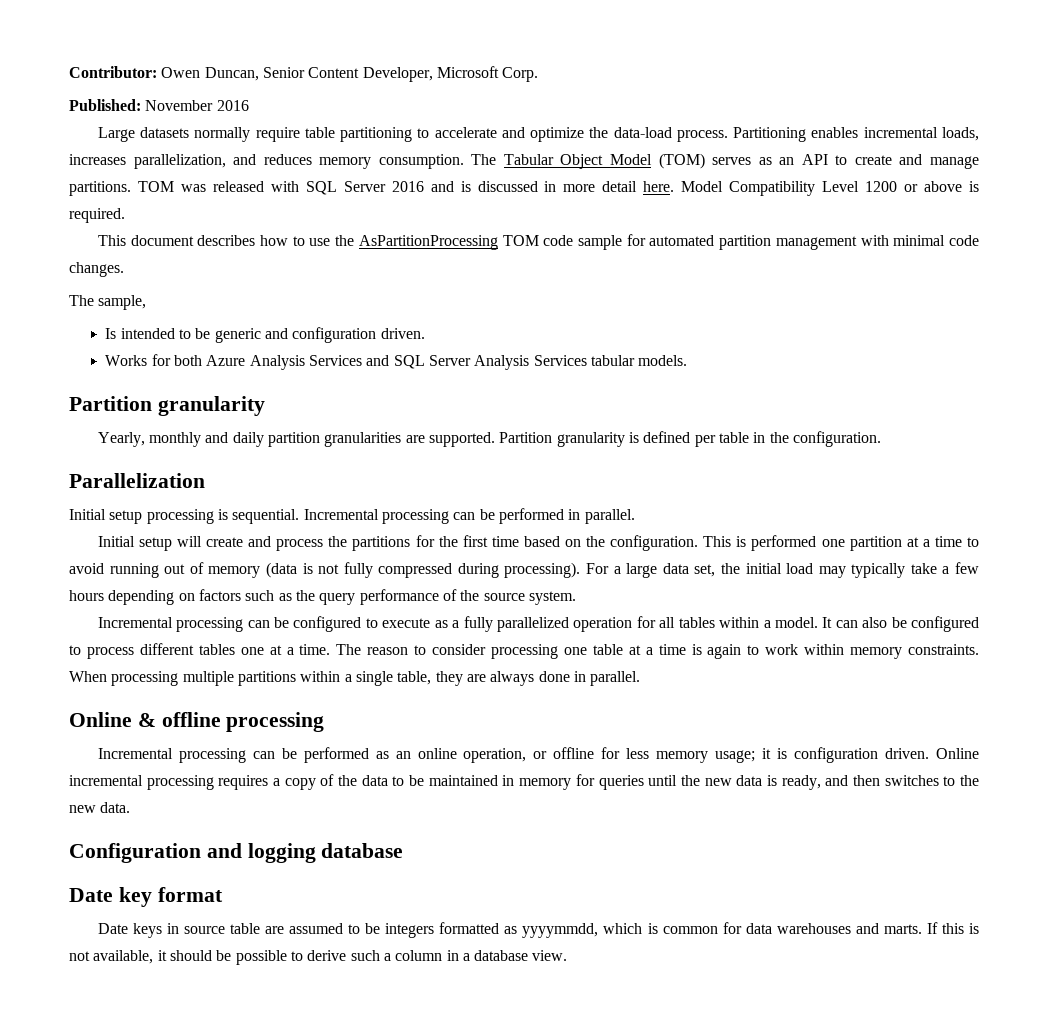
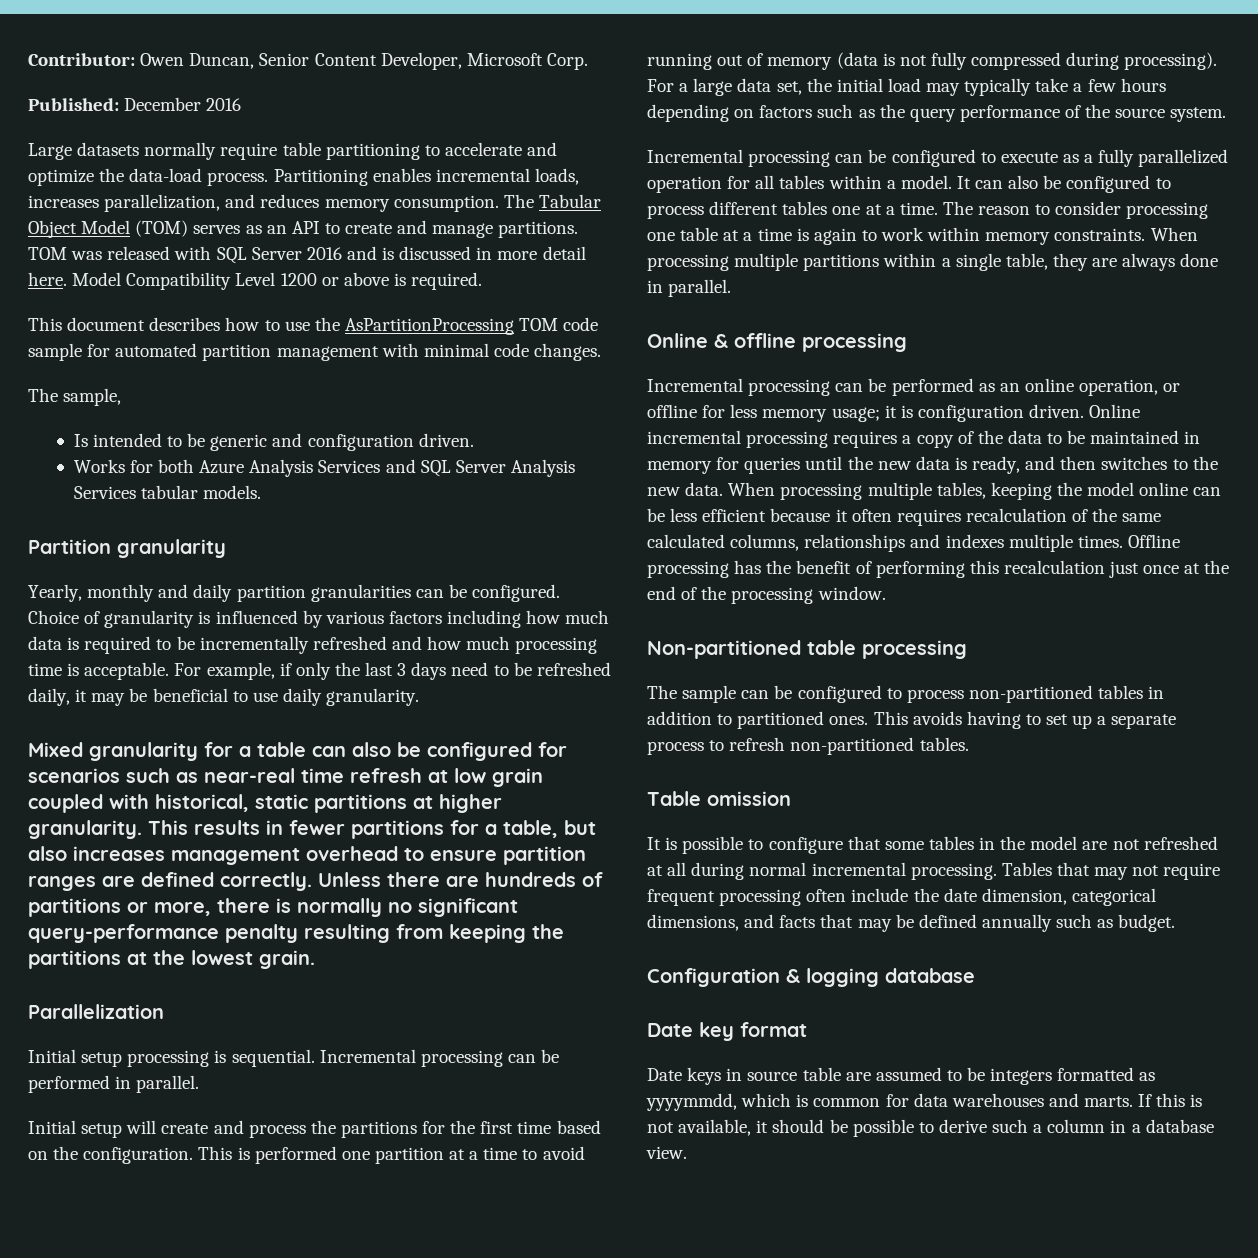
- Published: November 2016
+ Published: December 2016
- Yearly, monthly and daily partition granularities are supported. Partition granularity is defined per table in the configuration.
+ Yearly, monthly and daily partition granularities can be configured. Choice of granularity is influenced by various factors including how much data is required to be incrementally refreshed and how much processing time is acceptable. For example, if only the last 3 days need to be refreshed daily, it may be beneficial to use daily granularity.
+ Mixed granularity for a table can also be configured for scenarios such as near-real time refresh at low grain coupled with historical, static partitions at higher granularity. This results in fewer partitions for a table, but also increases management overhead to ensure partition ranges are defined correctly. Unless there are hundreds of partitions or more, there is normally no significant query-performance penalty resulting from keeping the partitions at the lowest grain.
+ When processing multiple tables, keeping the model online can be less efficient because it often requires recalculation of the same calculated columns, relationships and indexes multiple times. Offline processing has the benefit of performing this recalculation just once at the end of the processing window.
+ Non-partitioned table processing
+ The sample can be configured to process non-partitioned tables in addition to partitioned ones. This avoids having to set up a separate process to refresh non-partitioned tables.
+ Table omission
+ It is possible to configure that some tables in the model are not refreshed at all during normal incremental processing. Tables that may not require frequent processing often include the date dimension, categorical dimensions, and facts that may be defined annually such as budget.
- Configuration and logging database
+ Configuration & logging database

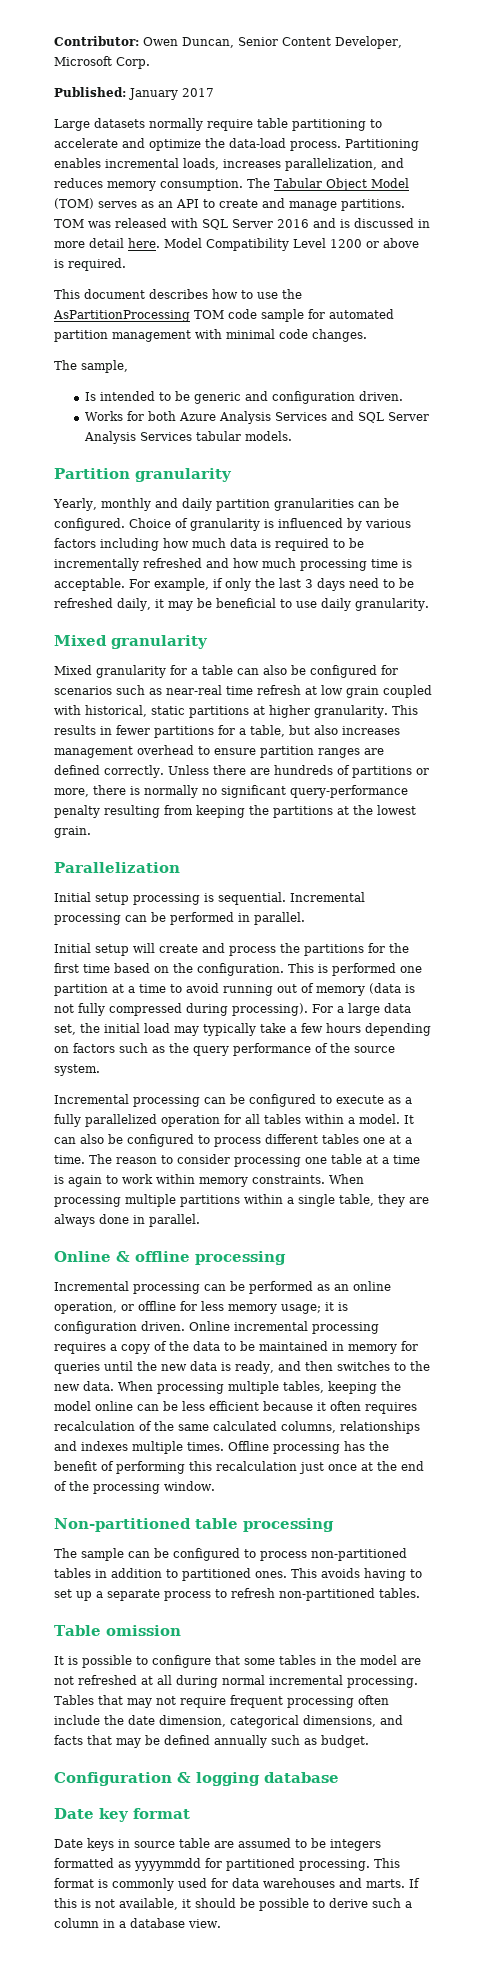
- Published: December 2016
+ Published: January 2017
  For example, if only the last 3 days need to be refreshed daily, it may be beneficial to use daily granularity.
+ Mixed granularity
- Date keys in source table are assumed to be integers formatted as yyyymmdd, which is common for data warehouses and marts.
+ Date keys in source table are assumed to be integers formatted as yyyymmdd for partitioned processing. This format is commonly used for data warehouses and marts.

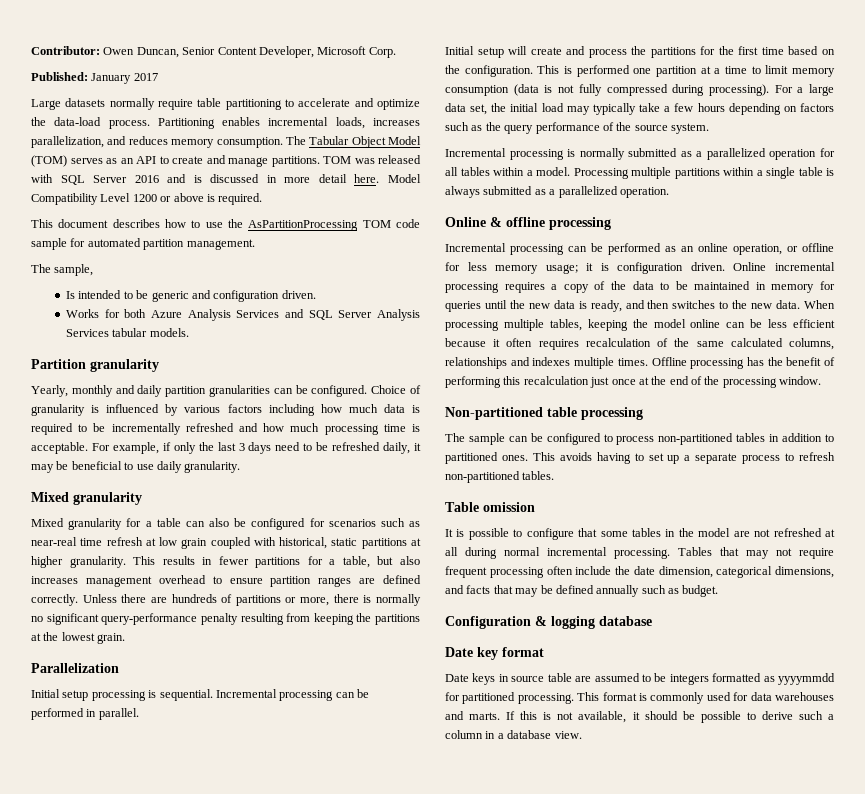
- This document describes how to use the AsPartitionProcessing TOM code sample for automated partition management with minimal code changes.
+ This document describes how to use the AsPartitionProcessing TOM code sample for automated partition management.
- This is performed one partition at a time to avoid running out of memory (data is not fully compressed during processing).
+ This is performed one partition at a time to limit memory consumption (data is not fully compressed during processing).
- Incremental processing can be configured to execute as a fully parallelized operation for all tables within a model.
+ Incremental processing is normally submitted as a parallelized operation for all tables within a model.
- It can also be configured to process different tables one at a time. The reason to consider processing one table at a time is again to work within memory constraints. When processing multiple partitions within a single table, they are always done in parallel.
+ Processing multiple partitions within a single table is always submitted as a parallelized operation.

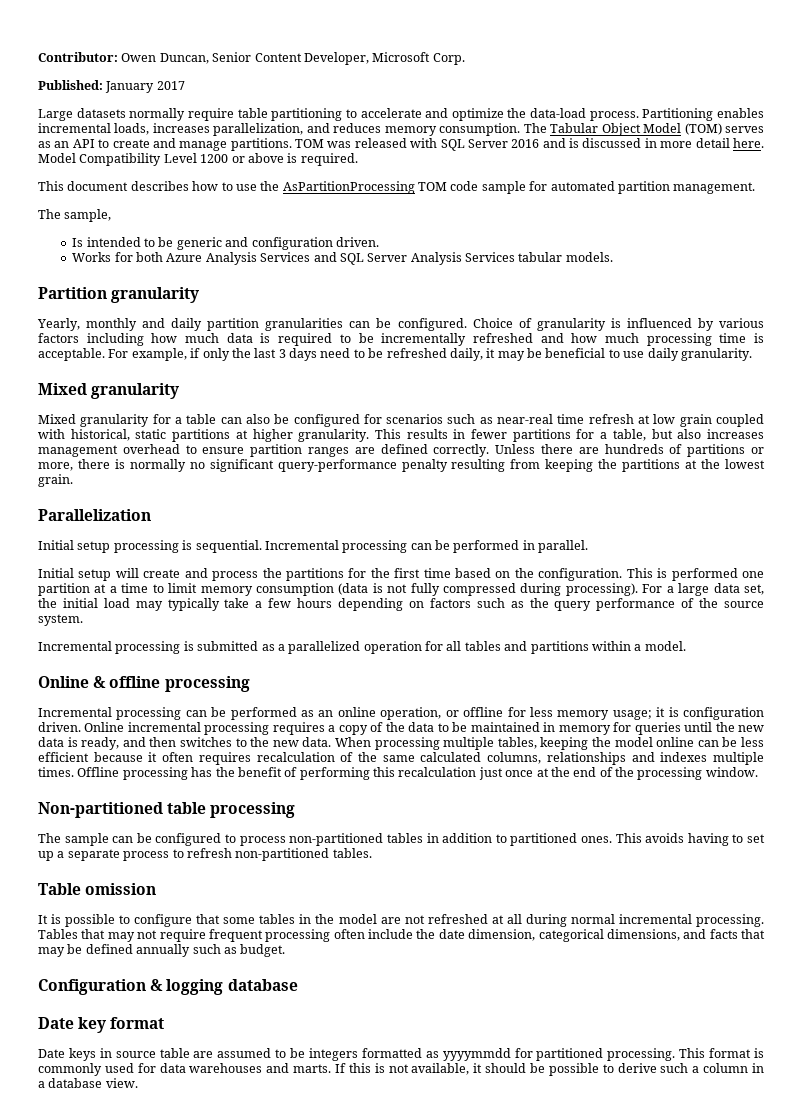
- Incremental processing is normally submitted as a parallelized operation for all tables within a model. Processing multiple partitions within a single table is always submitted as a parallelized operation.
+ Incremental processing is submitted as a parallelized operation for all tables and partitions within a model.

